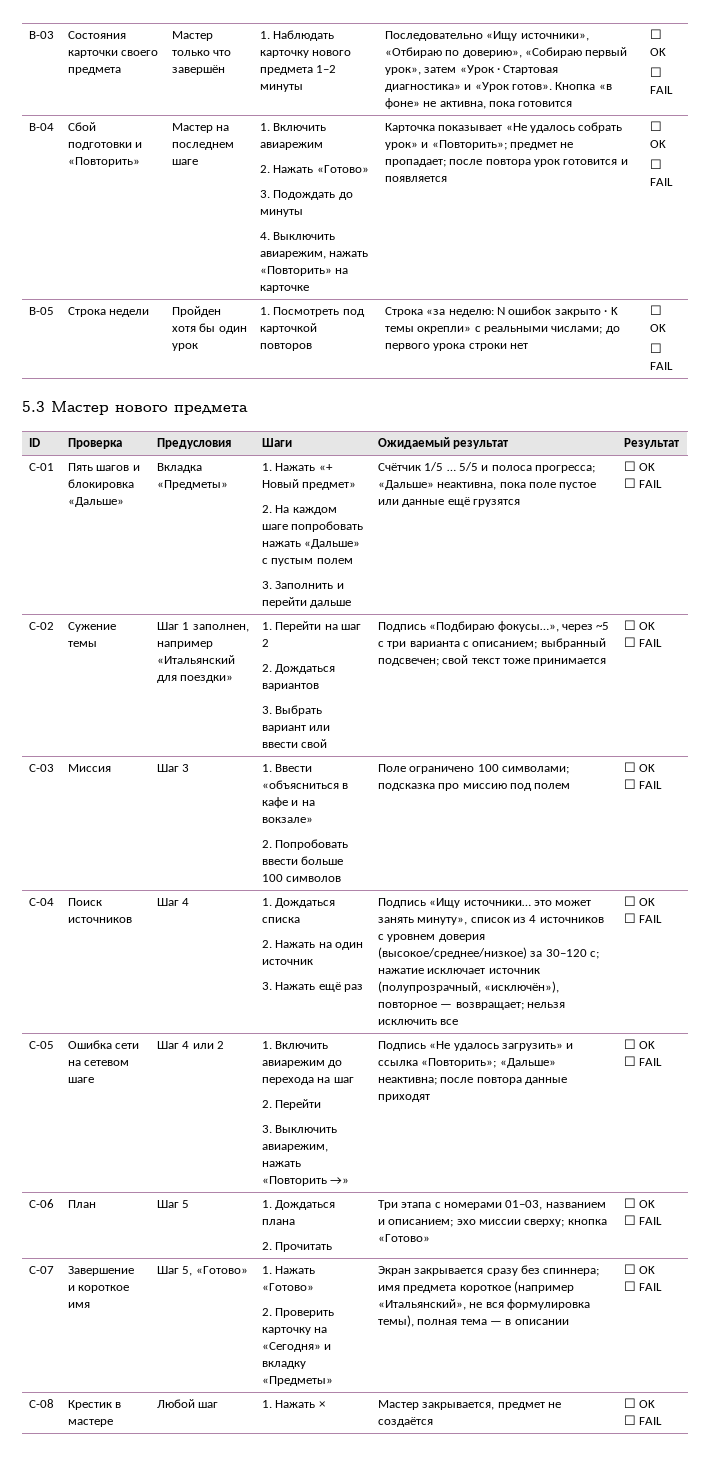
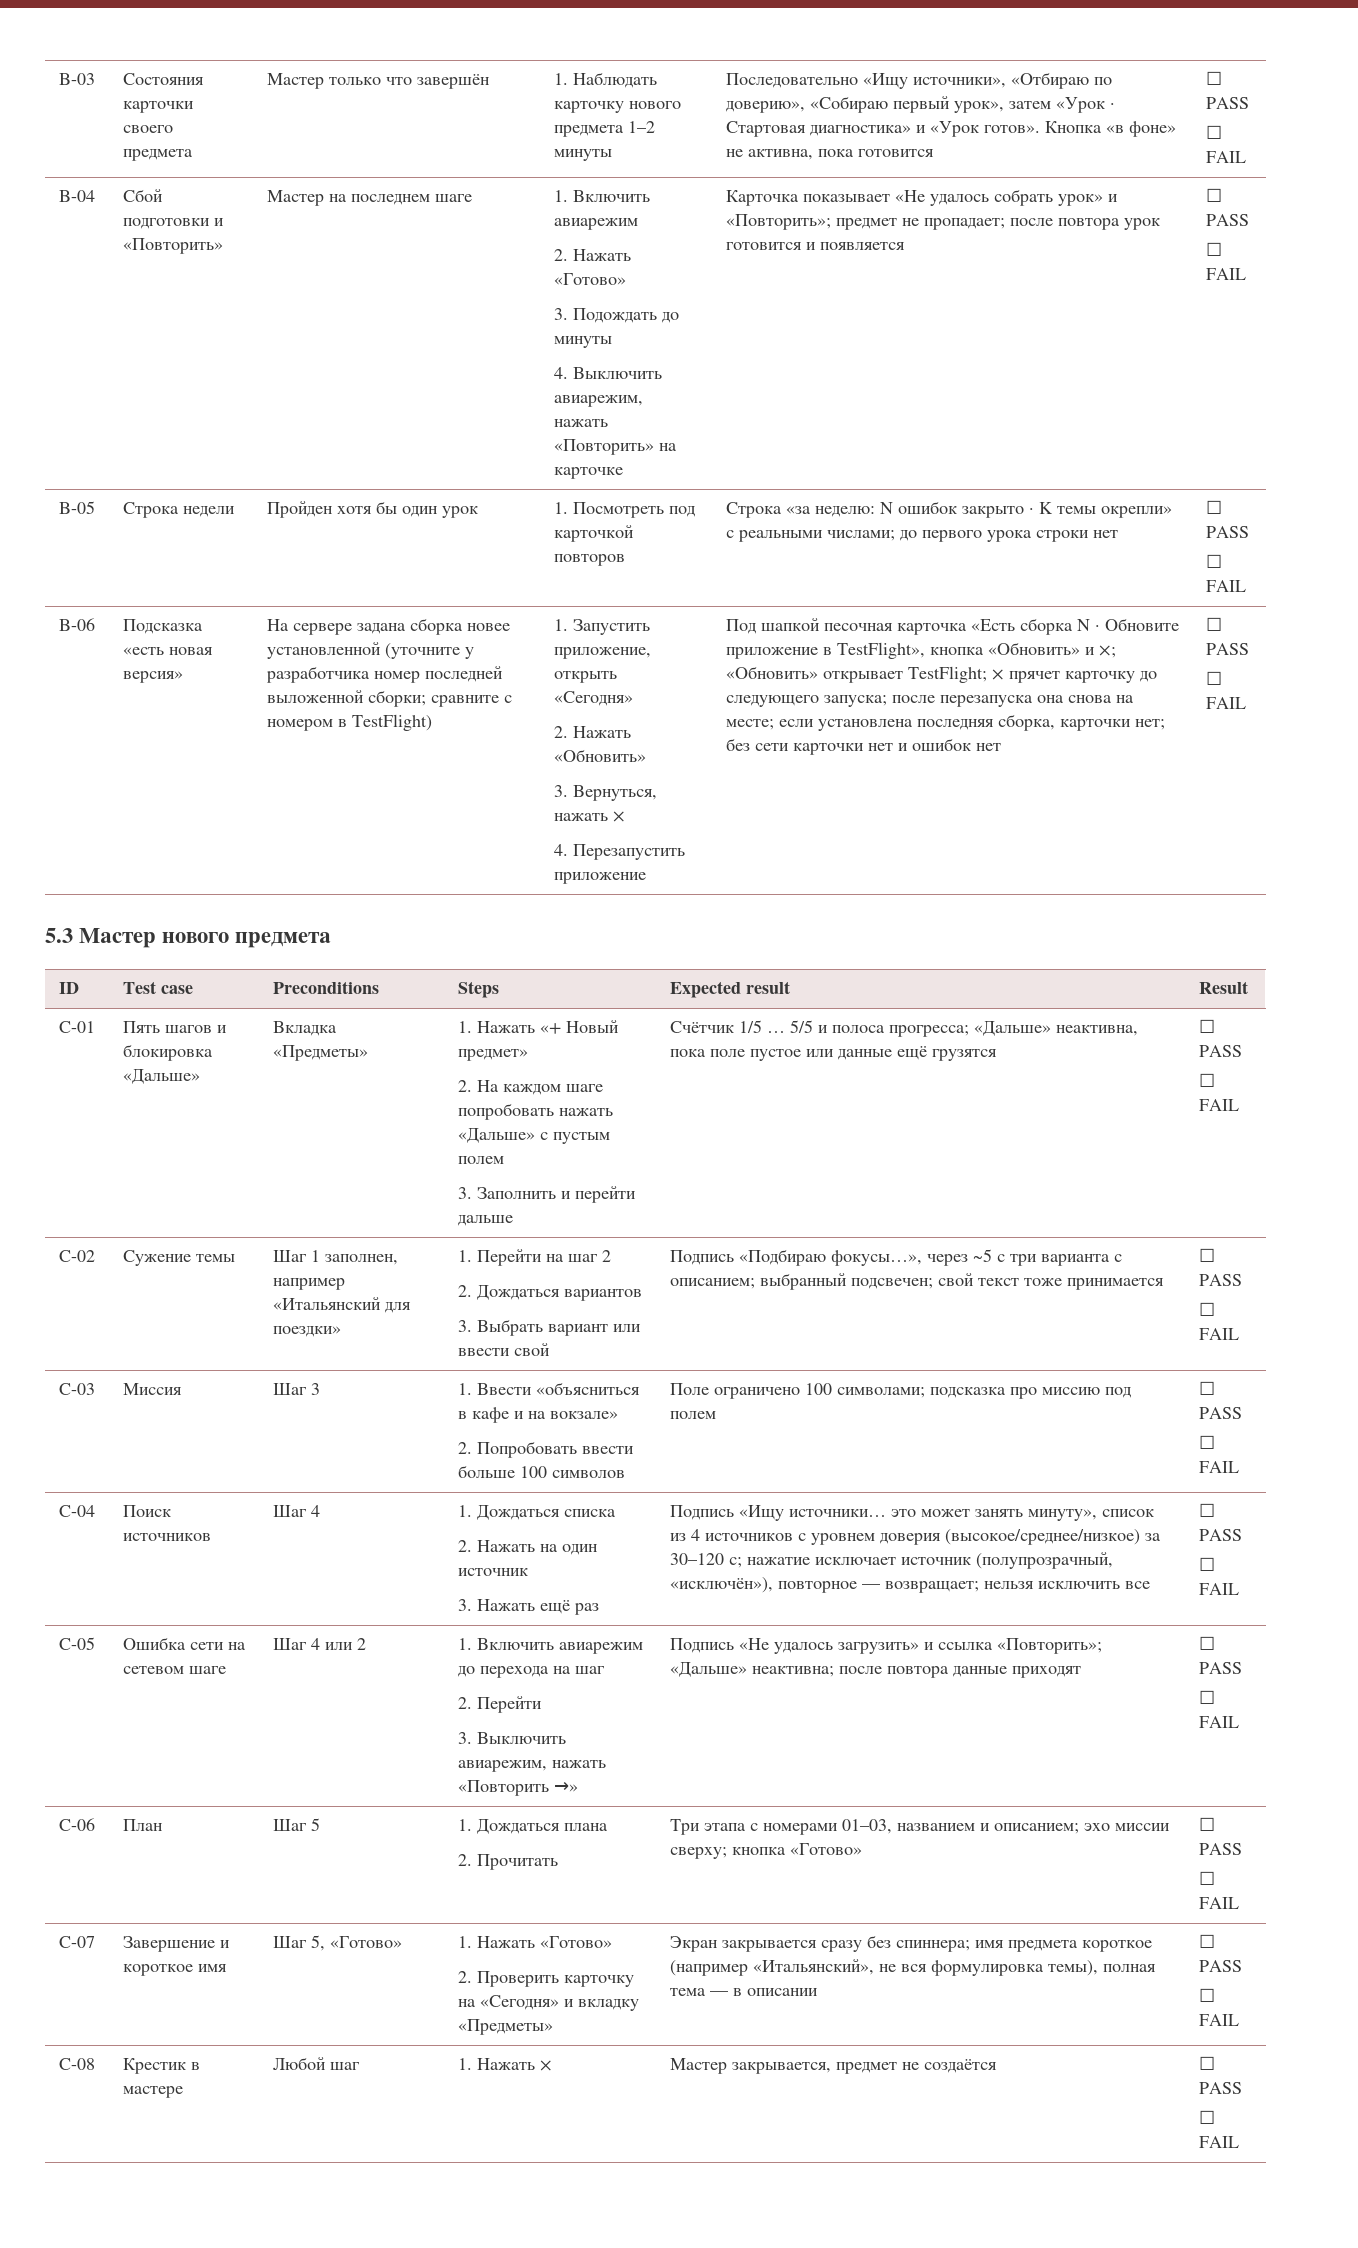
- Кнопка «в фоне» не активна, пока готовится | ☐ OK
+ Кнопка «в фоне» не активна, пока готовится | ☐ PASS
- Карточка показывает «Не удалось собрать урок» и «Повторить»; предмет не пропадает; после повтора урок готовится и появляется | ☐ OK
+ Карточка показывает «Не удалось собрать урок» и «Повторить»; предмет не пропадает; после повтора урок готовится и появляется | ☐ PASS
- B-05 | Строка недели | Пройден хотя бы один урок | 1. Посмотреть под карточкой повторов | Строка «за неделю: N ошибок закрыто · K темы окрепли» с реальными числами; до первого урока строки нет | ☐ OK
+ B-05 | Строка недели | Пройден хотя бы один урок | 1. Посмотреть под карточкой повторов | Строка «за неделю: N ошибок закрыто · K темы окрепли» с реальными числами; до первого урока строки нет | ☐ PASS
+ ☐ FAIL
+ B-06 | Подсказка «есть новая версия» | На сервере задана сборка новее установленной (уточните у разработчика номер последней выложенной сборки; сравните с номером в TestFlight) | 1. Запустить приложение, открыть «Сегодня»
+ 2. Нажать «Обновить»
+ 3. Вернуться, нажать ×
+ 4. Перезапустить приложение | Под шапкой песочная карточка «Есть сборка N · Обновите приложение в TestFlight», кнопка «Обновить» и ×; «Обновить» открывает TestFlight; × прячет карточку до следующего запуска; после перезапуска она снова на месте; если установлена последняя сборка, карточки нет; без сети карточки нет и ошибок нет | ☐ PASS
- ID | Проверка | Предусловия | Шаги | Ожидаемый результат | Результат
+ ID | Test case | Preconditions | Steps | Expected result | Result
- 5/5 и полоса прогресса; «Дальше» неактивна, пока поле пустое или данные ещё грузятся | ☐ OK
+ 5/5 и полоса прогресса; «Дальше» неактивна, пока поле пустое или данные ещё грузятся | ☐ PASS
- Подпись «Подбираю фокусы…», через ~5 с три варианта с описанием; выбранный подсвечен; свой текст тоже принимается | ☐ OK
+ Подпись «Подбираю фокусы…», через ~5 с три варианта с описанием; выбранный подсвечен; свой текст тоже принимается | ☐ PASS
  C-03 | Миссия | Шаг 3 | 1. Ввести «объясниться в кафе и на вокзале»
- 2. Попробовать ввести больше 100 символов | Поле ограничено 100 символами; подсказка про миссию под полем | ☐ OK
+ 2. Попробовать ввести больше 100 символов | Поле ограничено 100 символами; подсказка про миссию под полем | ☐ PASS
- Подпись «Ищу источники… это может занять минуту», список из 4 источников с уровнем доверия (высокое/среднее/низкое) за 30–120 с; нажатие исключает источник (полупрозрачный, «исключён»), повторное — возвращает; нельзя исключить все | ☐ OK
+ Подпись «Ищу источники… это может занять минуту», список из 4 источников с уровнем доверия (высокое/среднее/низкое) за 30–120 с; нажатие исключает источник (полупрозрачный, «исключён»), повторное — возвращает; нельзя исключить все | ☐ PASS
- Подпись «Не удалось загрузить» и ссылка «Повторить»; «Дальше» неактивна; после повтора данные приходят | ☐ OK
+ Подпись «Не удалось загрузить» и ссылка «Повторить»; «Дальше» неактивна; после повтора данные приходят | ☐ PASS
  C-06 | План | Шаг 5 | 1. Дождаться плана
- 2. Прочитать | Три этапа с номерами 01–03, названием и описанием; эхо миссии сверху; кнопка «Готово» | ☐ OK
+ 2. Прочитать | Три этапа с номерами 01–03, названием и описанием; эхо миссии сверху; кнопка «Готово» | ☐ PASS
- Экран закрывается сразу без спиннера; имя предмета короткое (например «Итальянский», не вся формулировка темы), полная тема — в описании | ☐ OK
+ Экран закрывается сразу без спиннера; имя предмета короткое (например «Итальянский», не вся формулировка темы), полная тема — в описании | ☐ PASS
- C-08 | Крестик в мастере | Любой шаг | 1. Нажать × | Мастер закрывается, предмет не создаётся | ☐ OK
+ C-08 | Крестик в мастере | Любой шаг | 1. Нажать × | Мастер закрывается, предмет не создаётся | ☐ PASS

